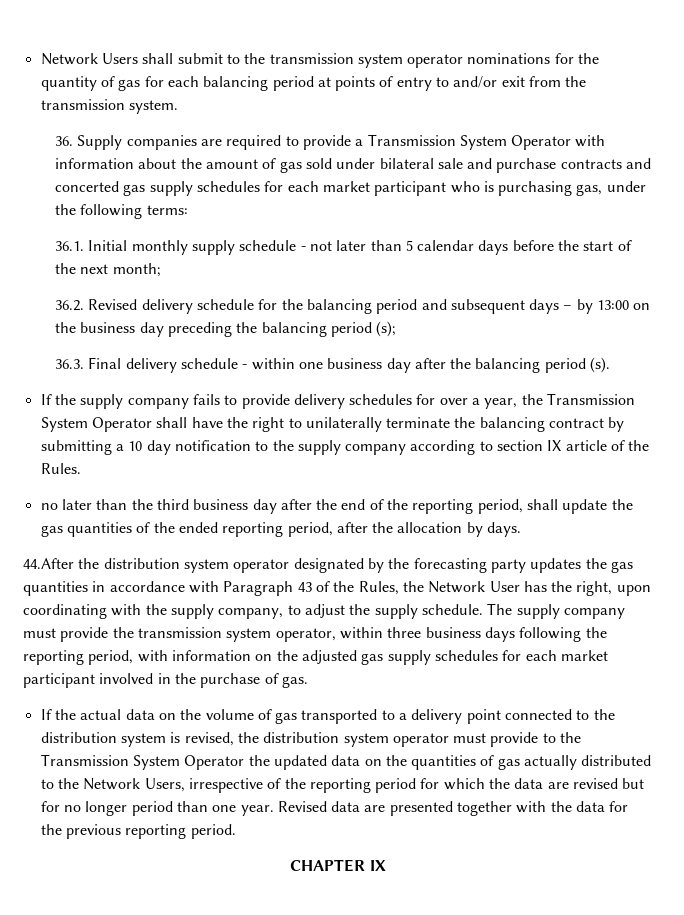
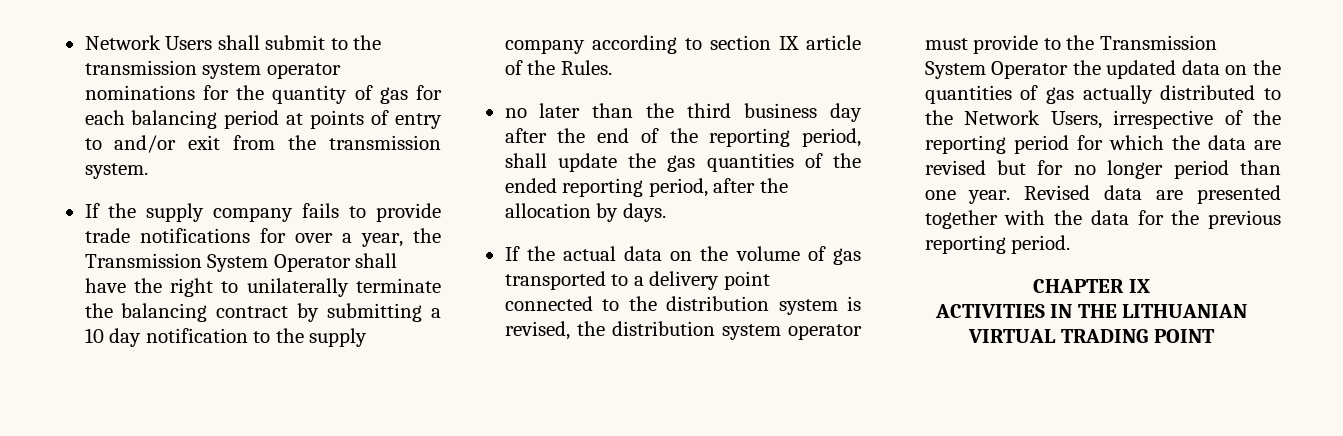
- 36. Supply companies are required to provide a Transmission System Operator with information about the amount of gas sold under bilateral sale and purchase contracts and concerted gas supply schedules for each market participant who is purchasing gas, under the following terms:
- 36.1. Initial monthly supply schedule - not later than 5 calendar days before the start of the next month;
- 36.2. Revised delivery schedule for the balancing period and subsequent days – by 13:00 on the business day preceding the balancing period (s);
- 36.3. Final delivery schedule - within one business day after the balancing period (s).
- If the supply company fails to provide delivery schedules for over a year, the Transmission System Operator shall have the right to unilaterally terminate the balancing contract by submitting a 10 day notification to the supply company according to section IX article of the Rules.
+ If the supply company fails to provide trade notifications for over a year, the Transmission System Operator shall have the right to unilaterally terminate the balancing contract by submitting a 10 day notification to the supply company according to section IX article of the Rules.
- 44.After the distribution system operator designated by the forecasting party updates the gas quantities in accordance with Paragraph 43 of the Rules, the Network User has the right, upon coordinating with the supply company, to adjust the supply schedule. The supply company must provide the transmission system operator, within three business days following the reporting period, with information on the adjusted gas supply schedules for each market participant involved in the purchase of gas.
+ ACTIVITIES IN THE LITHUANIAN VIRTUAL TRADING POINT

